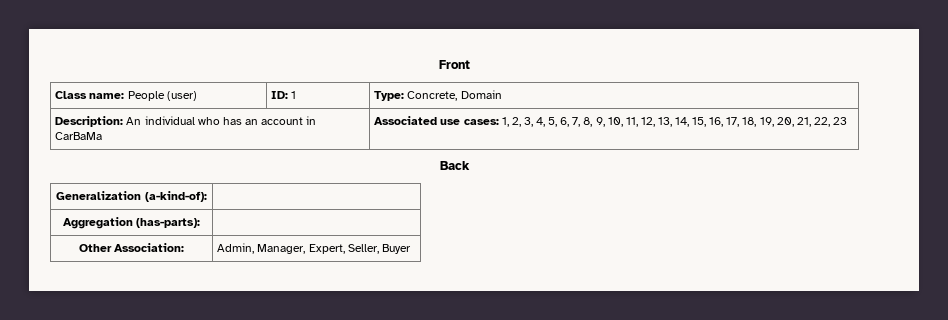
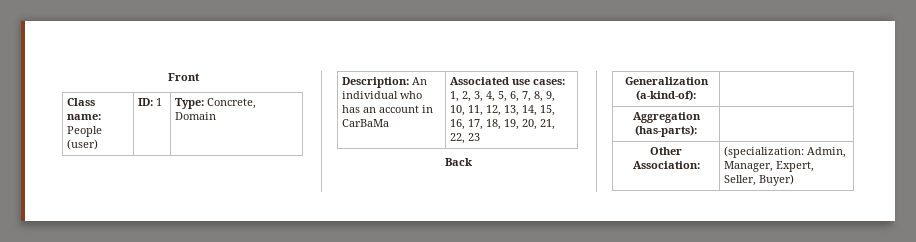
- Other Association: | Admin, Manager, Expert, Seller, Buyer
+ Other Association: | (specialization: Admin, Manager, Expert, Seller, Buyer)

